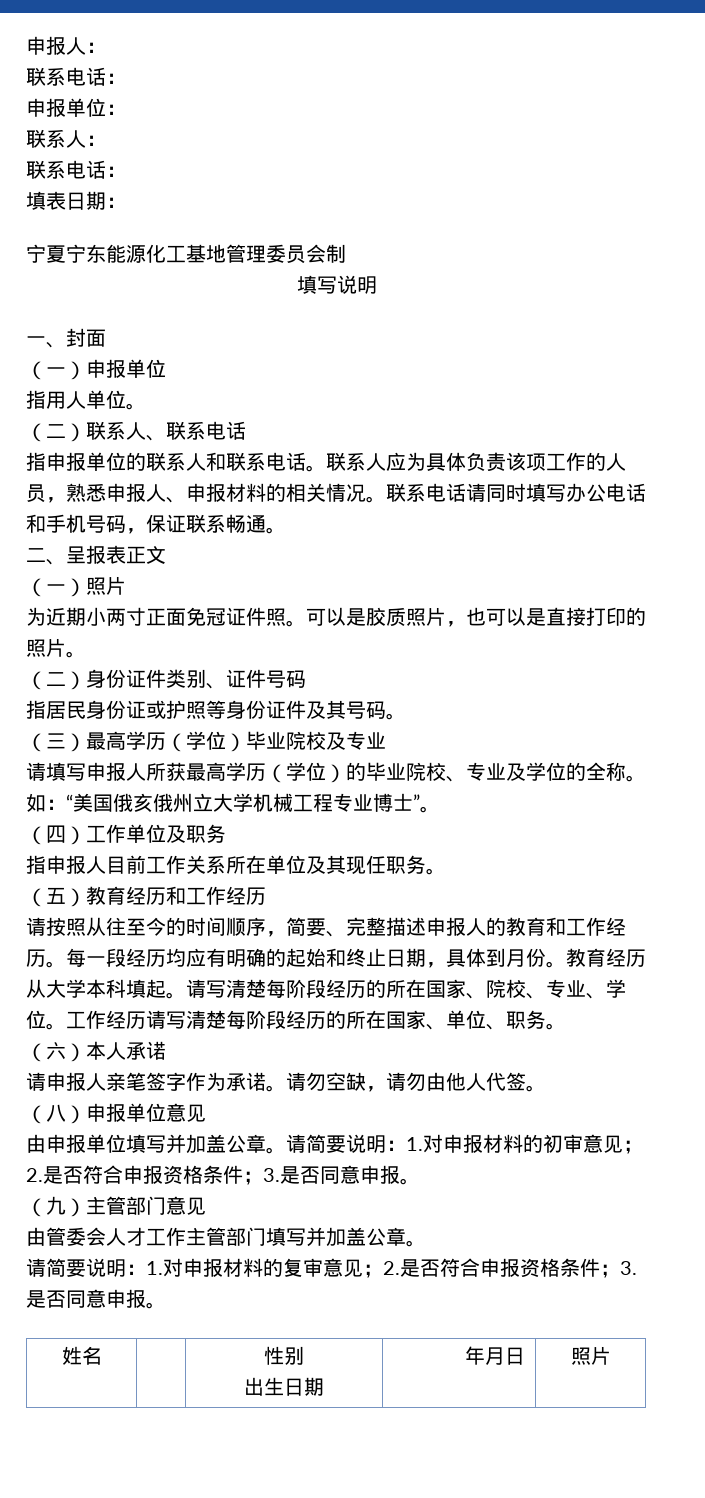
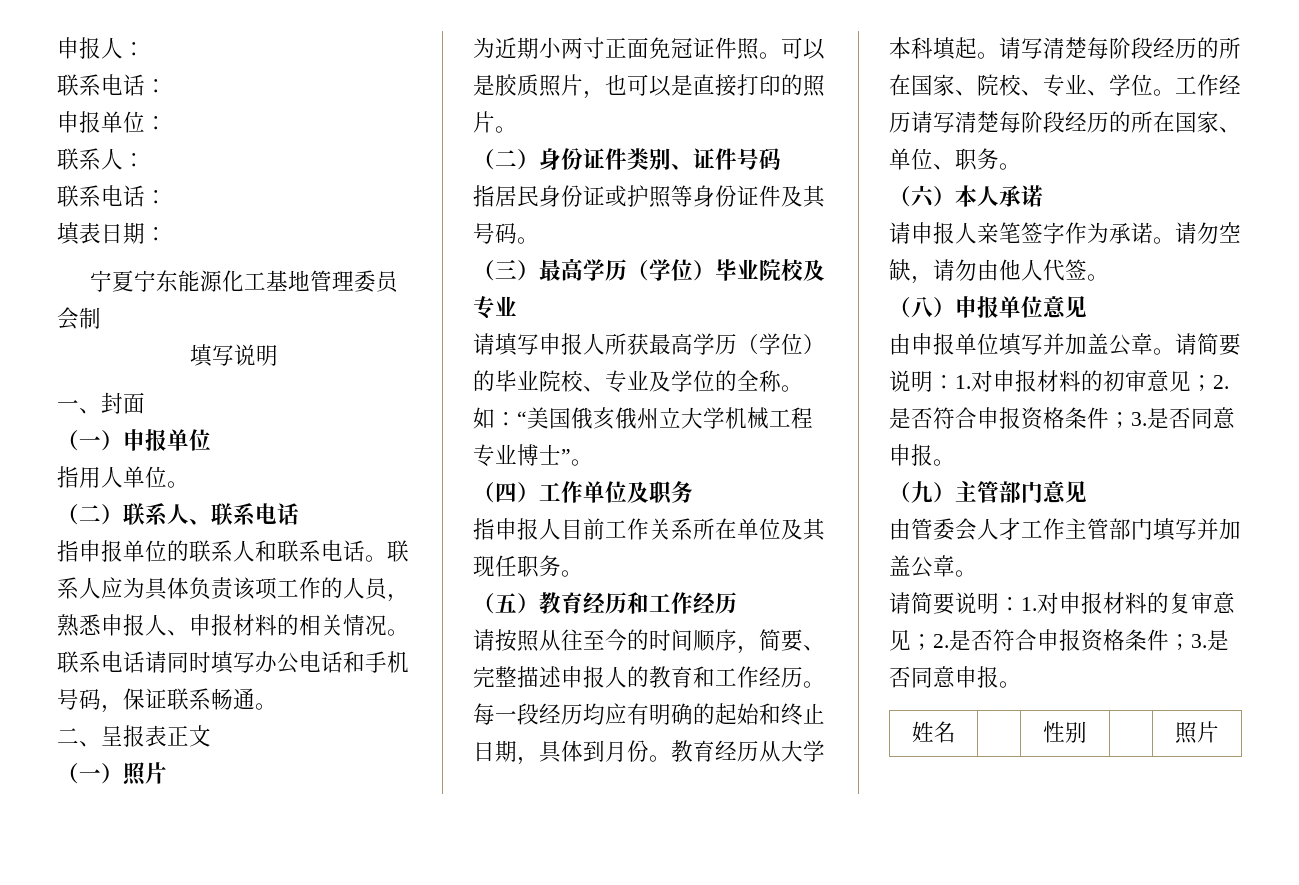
- 姓名 | | 性别
- 出生日期 | 年月日 | 照片
+ 姓名 | | 性别 | | 照片

